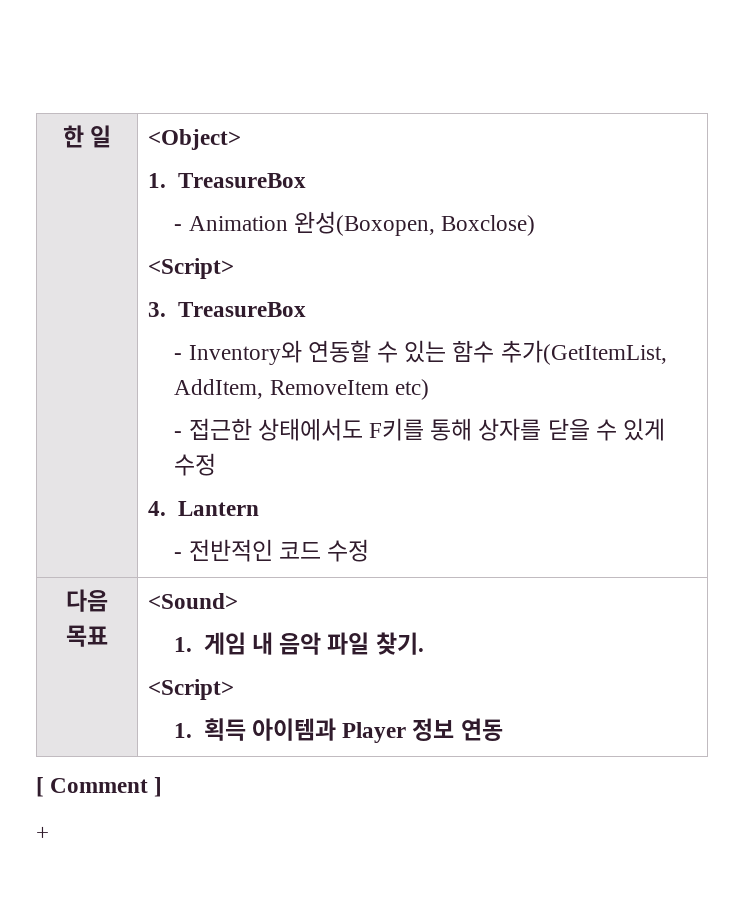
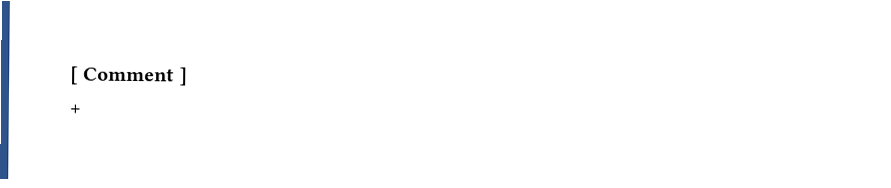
- 한 일 | <Object>
- 1. TreasureBox
- - Animation 완성(Boxopen, Boxclose)
- <Script>
- 3. TreasureBox
- - Inventory와 연동할 수 있는 함수 추가(GetItemList, AddItem, RemoveItem etc)
- - 접근한 상태에서도 F키를 통해 상자를 닫을 수 있게 수정
- 4. Lantern
- - 전반적인 코드 수정
- 다음 목표 | <Sound>
- 1. 게임 내 음악 파일 찾기.
- <Script>
- 1. 획득 아이템과 Player 정보 연동

